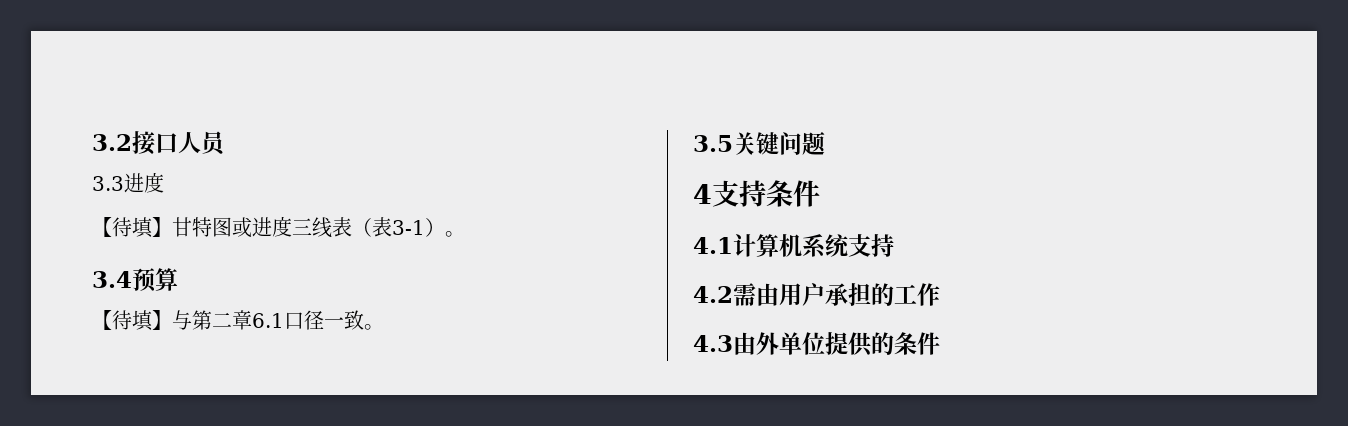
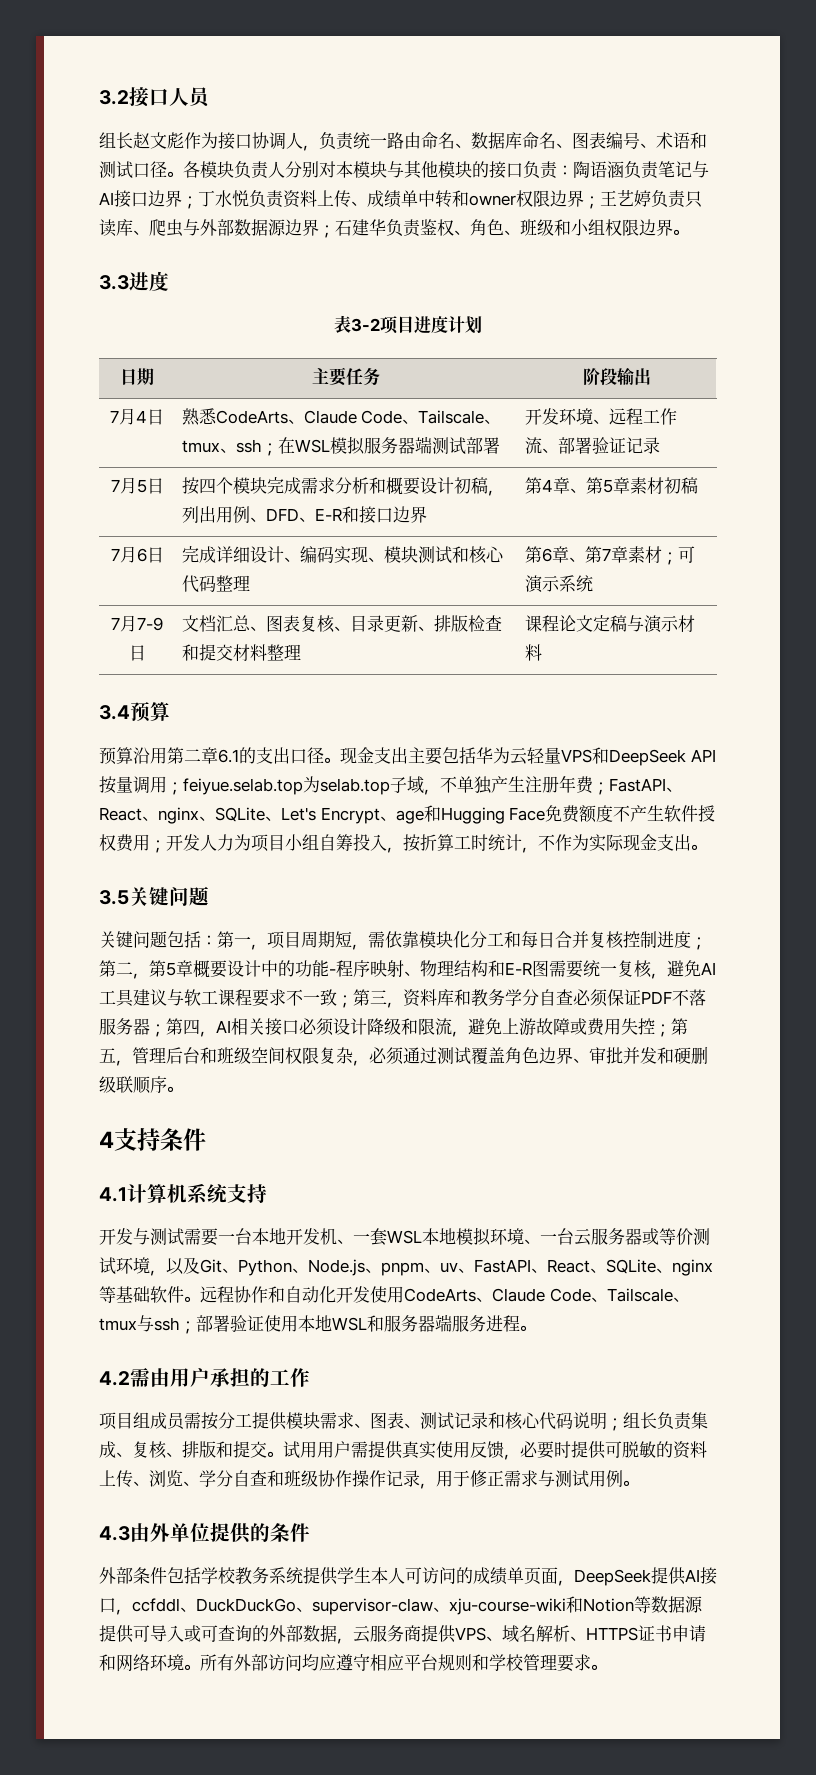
+ 组长赵文彪作为接口协调人，负责统一路由命名、数据库命名、图表编号、术语和测试口径。各模块负责人分别对本模块与其他模块的接口负责：陶语涵负责笔记与AI接口边界；丁水悦负责资料上传、成绩单中转和owner权限边界；王艺婷负责只读库、爬虫与外部数据源边界；石建华负责鉴权、角色、班级和小组权限边界。
  3.3进度
- 【待填】甘特图或进度三线表（表3-1）。
+ 表3-2项目进度计划
+ 日期 | 主要任务 | 阶段输出
+ 7月4日 | 熟悉CodeArts、Claude Code、Tailscale、tmux、ssh；在WSL模拟服务器端测试部署 | 开发环境、远程工作流、部署验证记录
+ 7月5日 | 按四个模块完成需求分析和概要设计初稿，列出用例、DFD、E-R和接口边界 | 第4章、第5章素材初稿
+ 7月6日 | 完成详细设计、编码实现、模块测试和核心代码整理 | 第6章、第7章素材；可演示系统
+ 7月7-9日 | 文档汇总、图表复核、目录更新、排版检查和提交材料整理 | 课程论文定稿与演示材料
  3.4预算
- 【待填】与第二章6.1口径一致。
+ 预算沿用第二章6.1的支出口径。现金支出主要包括华为云轻量VPS和DeepSeek API按量调用；feiyue.selab.top为selab.top子域，不单独产生注册年费；FastAPI、React、nginx、SQLite、Let's Encrypt、age和Hugging Face免费额度不产生软件授权费用；开发人力为项目小组自筹投入，按折算工时统计，不作为实际现金支出。
  3.5关键问题
+ 关键问题包括：第一，项目周期短，需依靠模块化分工和每日合并复核控制进度；第二，第5章概要设计中的功能-程序映射、物理结构和E-R图需要统一复核，避免AI工具建议与软工课程要求不一致；第三，资料库和教务学分自查必须保证PDF不落服务器；第四，AI相关接口必须设计降级和限流，避免上游故障或费用失控；第五，管理后台和班级空间权限复杂，必须通过测试覆盖角色边界、审批并发和硬删级联顺序。
+ 开发与测试需要一台本地开发机、一套WSL本地模拟环境、一台云服务器或等价测试环境，以及Git、Python、Node.js、pnpm、uv、FastAPI、React、SQLite、nginx等基础软件。远程协作和自动化开发使用CodeArts、Claude Code、Tailscale、tmux与ssh；部署验证使用本地WSL和服务器端服务进程。
+ 项目组成员需按分工提供模块需求、图表、测试记录和核心代码说明；组长负责集成、复核、排版和提交。试用用户需提供真实使用反馈，必要时提供可脱敏的资料上传、浏览、学分自查和班级协作操作记录，用于修正需求与测试用例。
+ 外部条件包括学校教务系统提供学生本人可访问的成绩单页面，DeepSeek提供AI接口，ccfddl、DuckDuckGo、supervisor-claw、xju-course-wiki和Notion等数据源提供可导入或可查询的外部数据，云服务商提供VPS、域名解析、HTTPS证书申请和网络环境。所有外部访问均应遵守相应平台规则和学校管理要求。

